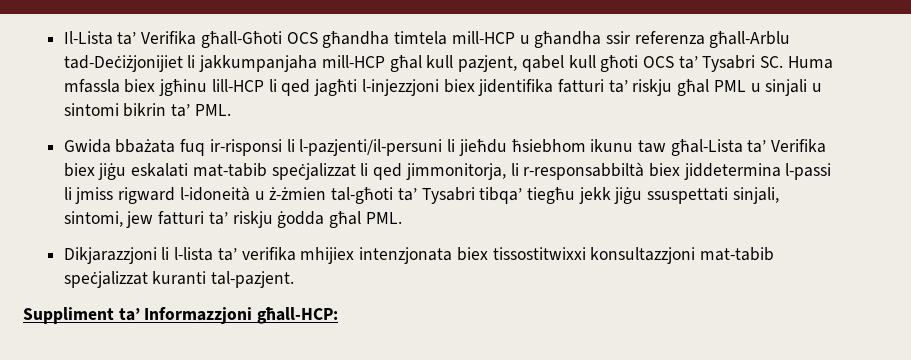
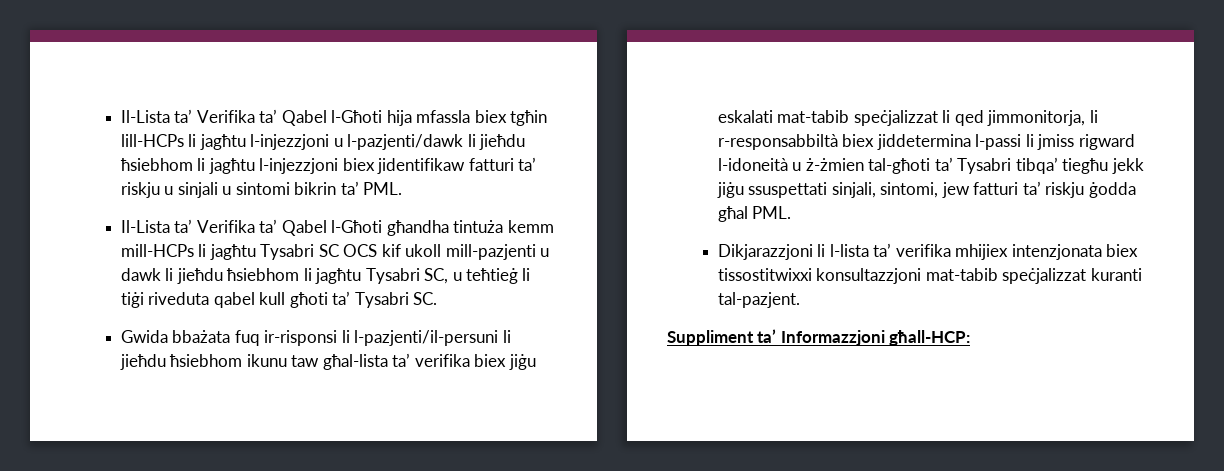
- Il-Lista ta’ Verifika għall-Għoti OCS għandha timtela mill-HCP u għandha ssir referenza għall-Arblu tad-Deċiżjonijiet li jakkumpanjaha mill-HCP għal kull pazjent, qabel kull għoti OCS ta’ Tysabri SC. Huma mfassla biex jgħinu lill-HCP li qed jagħti l-injezzjoni biex jidentifika fatturi ta’ riskju għal PML u sinjali u sintomi bikrin ta’ PML.
+ Il-Lista ta’ Verifika ta’ Qabel l-Għoti hija mfassla biex tgħin lill-HCPs li jagħtu l-injezzjoni u l-pazjenti/dawk li jieħdu ħsiebhom li jagħtu l-injezzjoni biex jidentifikaw fatturi ta’ riskju u sinjali u sintomi bikrin ta’ PML.
+ Il-Lista ta’ Verifika ta’ Qabel l-Għoti għandha tintuża kemm mill-HCPs li jagħtu Tysabri SC OCS kif ukoll mill-pazjenti u dawk li jieħdu ħsiebhom li jagħtu Tysabri SC, u teħtieġ li tiġi riveduta qabel kull għoti ta’ Tysabri SC.
- Gwida bbażata fuq ir-risponsi li l-pazjenti/il-persuni li jieħdu ħsiebhom ikunu taw għal-Lista ta’ Verifika biex jiġu eskalati mat-tabib speċjalizzat li qed jimmonitorja, li r-responsabbiltà biex jiddetermina l-passi li jmiss rigward l-idoneità u ż-żmien tal-għoti ta’ Tysabri tibqa’ tiegħu jekk jiġu ssuspettati sinjali, sintomi, jew fatturi ta’ riskju ġodda għal PML.
+ Gwida bbażata fuq ir-risponsi li l-pazjenti/il-persuni li jieħdu ħsiebhom ikunu taw għal-lista ta’ verifika biex jiġu eskalati mat-tabib speċjalizzat li qed jimmonitorja, li r-responsabbiltà biex jiddetermina l-passi li jmiss rigward l-idoneità u ż-żmien tal-għoti ta’ Tysabri tibqa’ tiegħu jekk jiġu ssuspettati sinjali, sintomi, jew fatturi ta’ riskju ġodda għal PML.

